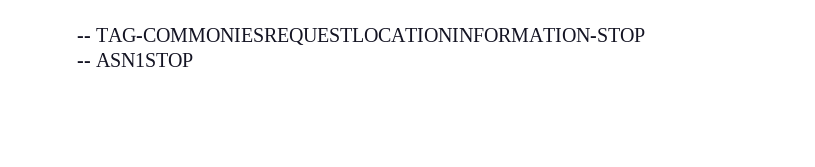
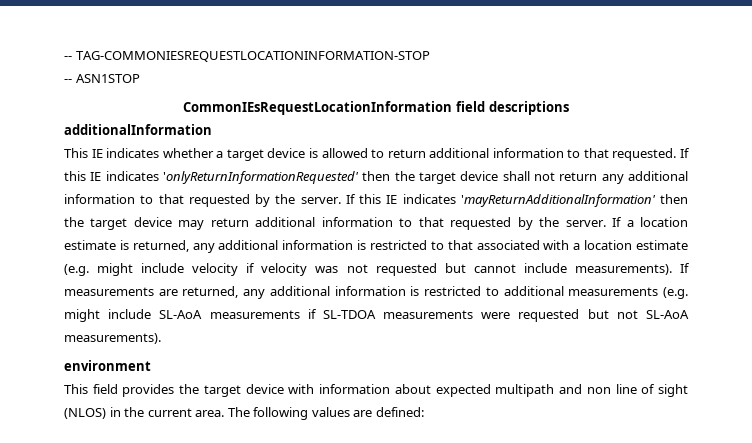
+ CommonIEsRequestLocationInformation field descriptions
+ additionalInformation
+ This IE indicates whether a target device is allowed to return additional information to that requested. If this IE indicates 'onlyReturnInformationRequested' then the target device shall not return any additional information to that requested by the server. If this IE indicates 'mayReturnAdditionalInformation' then the target device may return additional information to that requested by the server. If a location estimate is returned, any additional information is restricted to that associated with a location estimate (e.g. might include velocity if velocity was not requested but cannot include measurements). If measurements are returned, any additional information is restricted to additional measurements (e.g. might include SL-AoA measurements if SL-TDOA measurements were requested but not SL-AoA measurements).
+ environment
+ This field provides the target device with information about expected multipath and non line of sight (NLOS) in the current area. The following values are defined:

